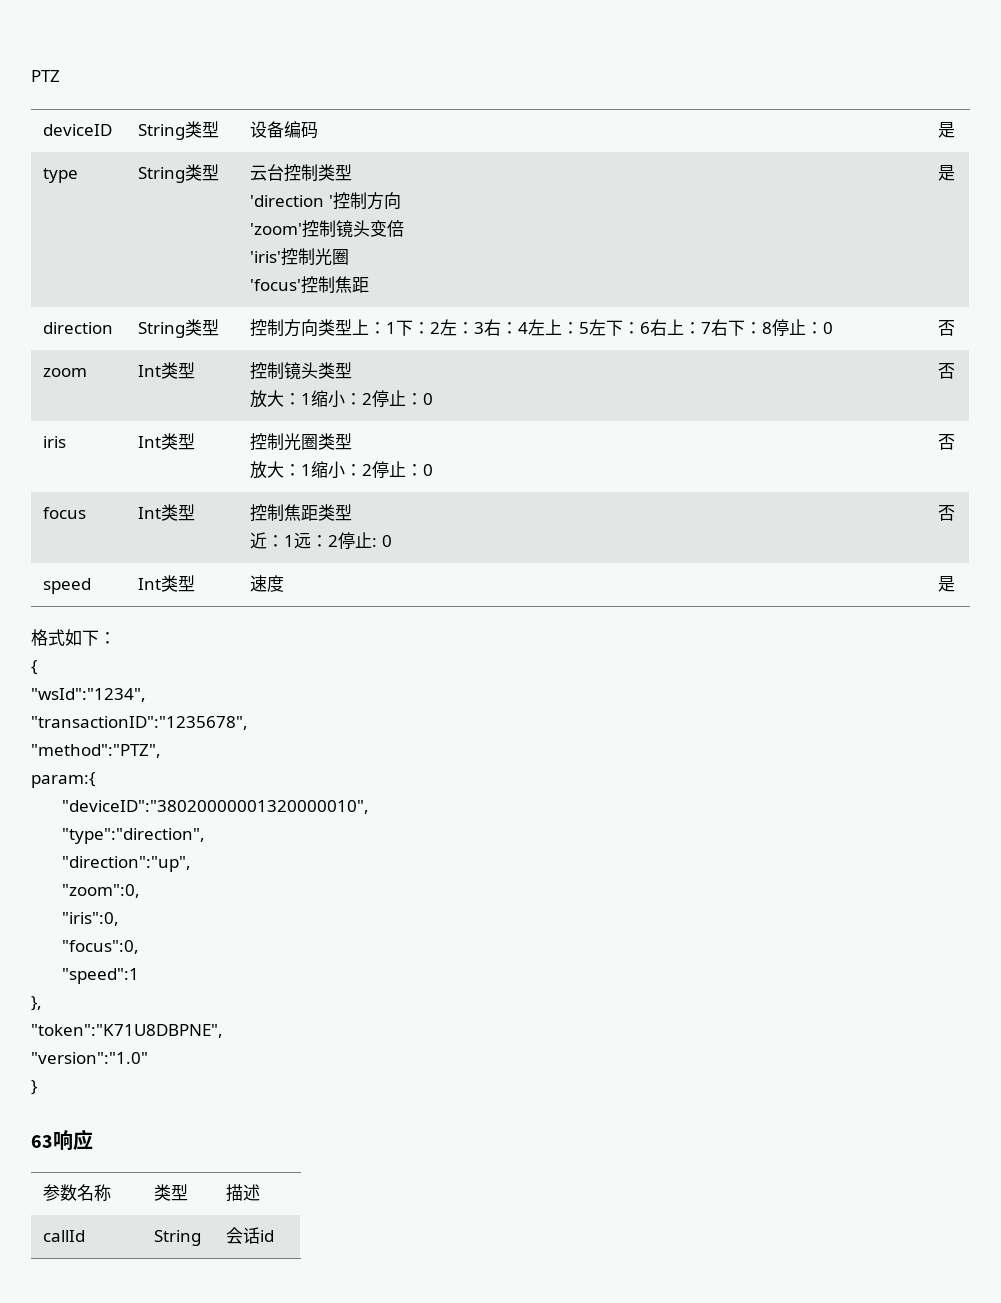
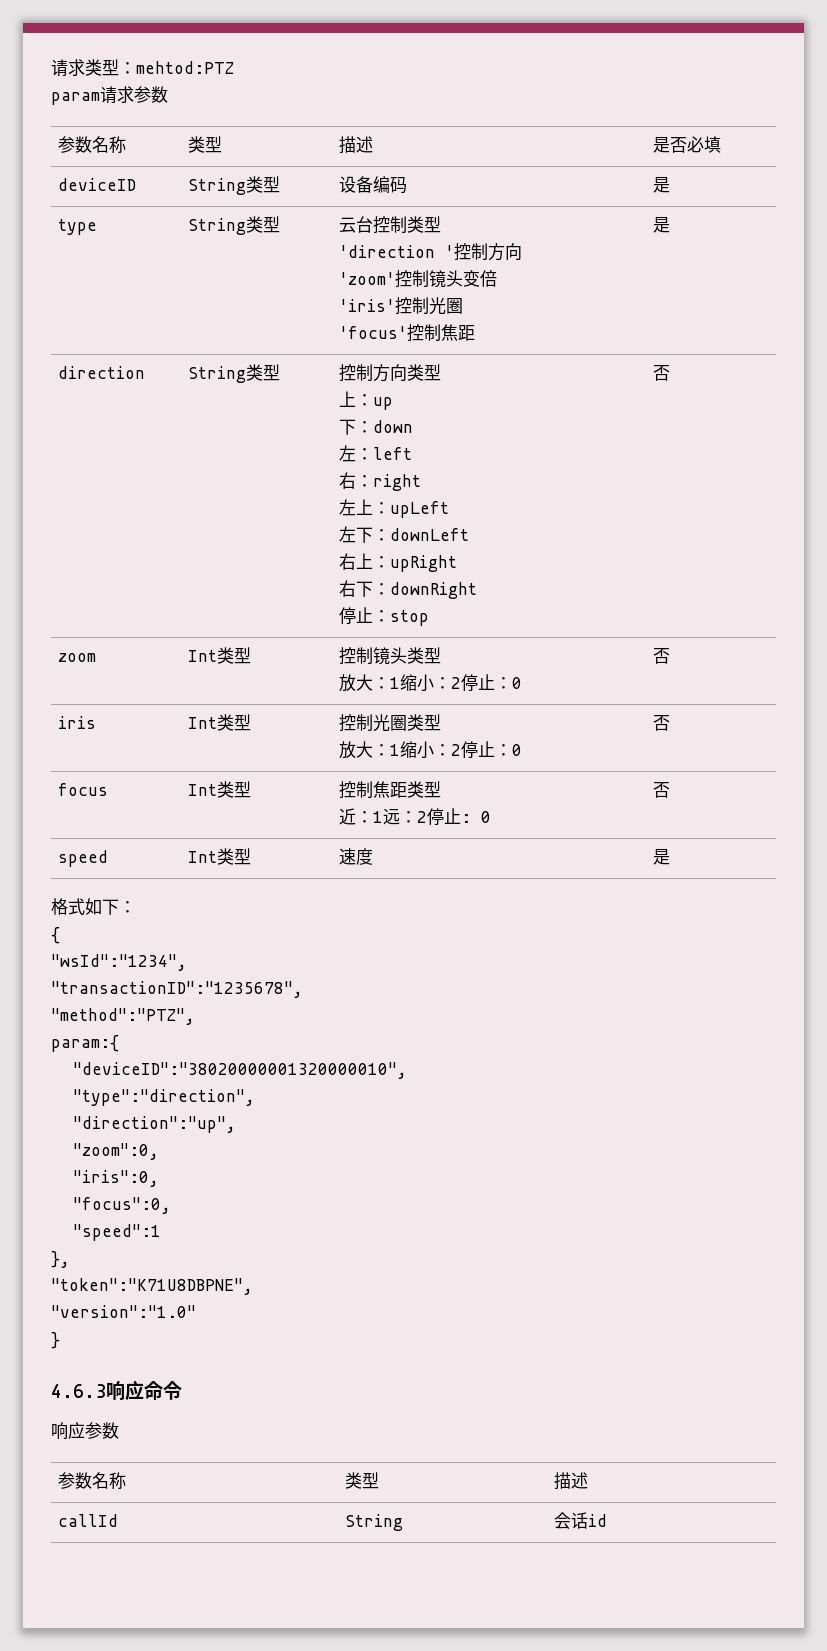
- PTZ
+ 请求类型：mehtod:PTZ
+ param请求参数
+ 参数名称 | 类型 | 描述 | 是否必填
- direction | String类型 | 控制方向类型上：1下：2左：3右：4左上：5左下：6右上：7右下：8停止：0 | 否
+ direction | String类型 | 控制方向类型
+ 上：up
+ 下：down
+ 左：left
+ 右：right
+ 左上：upLeft
+ 左下：downLeft
+ 右上：upRight
+ 右下：downRight
+ 停止：stop | 否
- 63响应
+ 4.6.3响应命令
+ 响应参数

